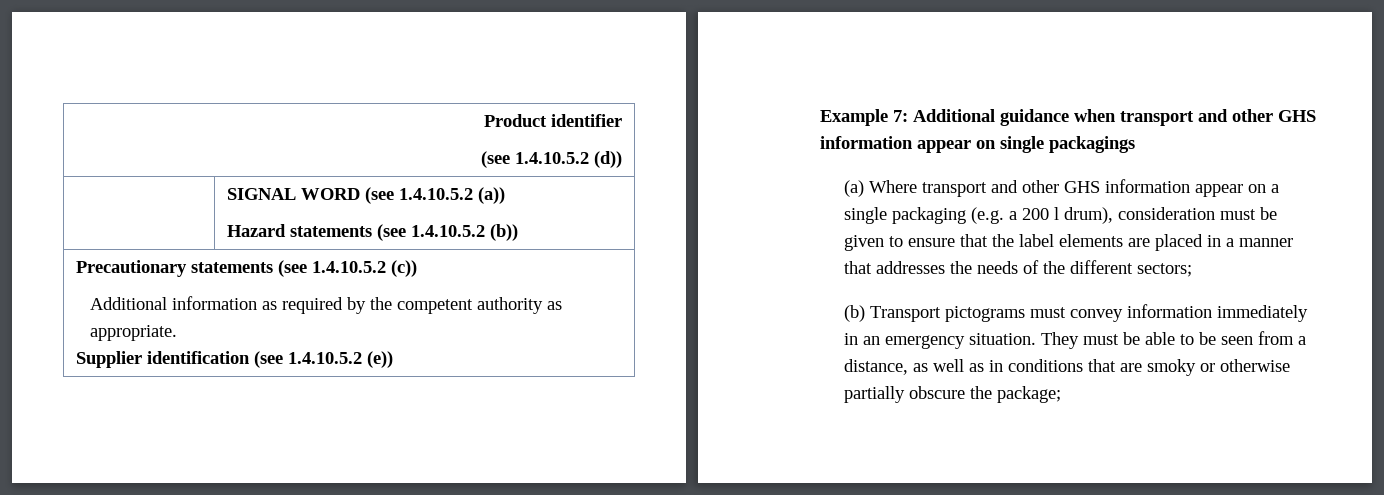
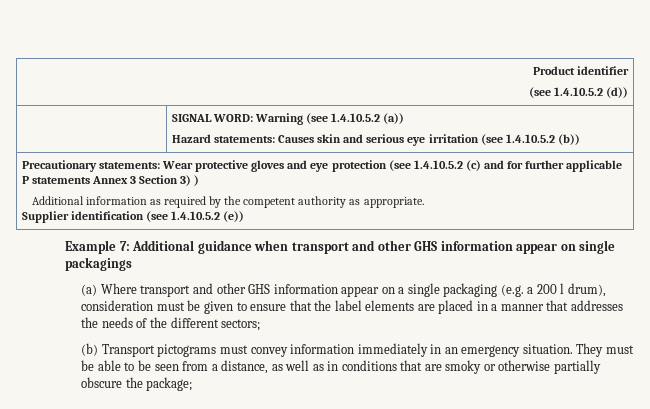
- | SIGNAL WORD (see 1.4.10.5.2 (a))
- Hazard statements (see 1.4.10.5.2 (b))
- Precautionary statements (see 1.4.10.5.2 (c))
+ | SIGNAL WORD: Warning (see 1.4.10.5.2 (a))
+ Hazard statements: Causes skin and serious eye irritation (see 1.4.10.5.2 (b))
+ Precautionary statements: Wear protective gloves and eye protection (see 1.4.10.5.2 (c) and for further applicable P statements Annex 3 Section 3) )

